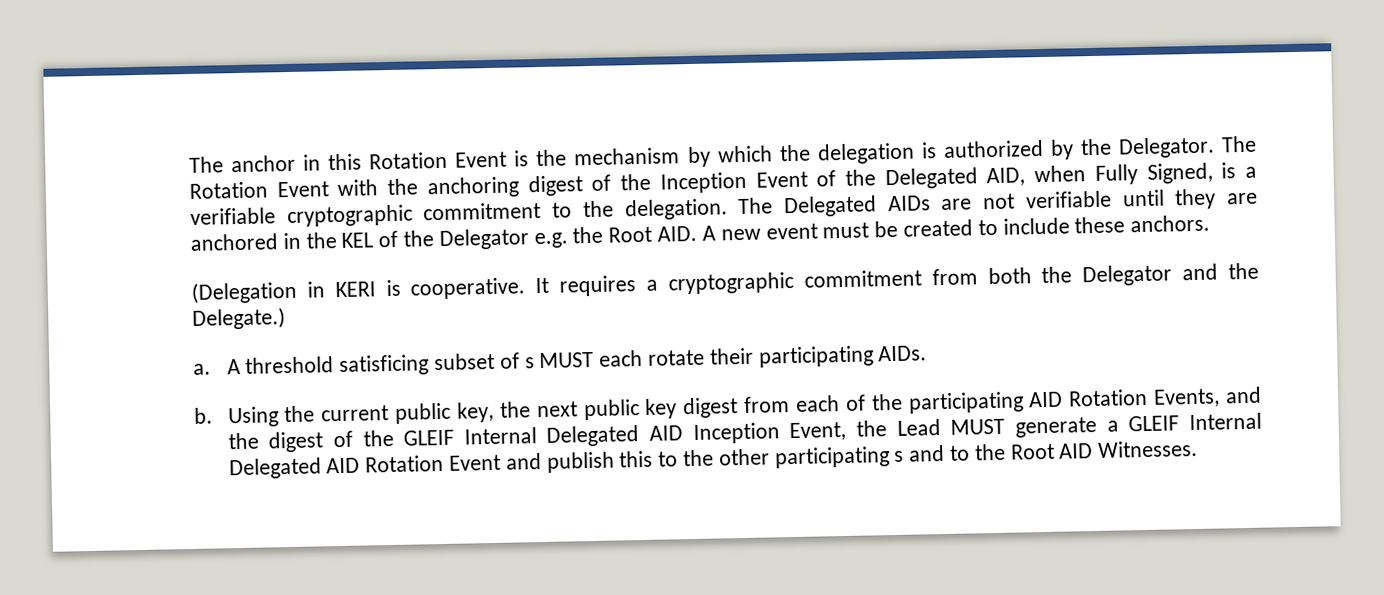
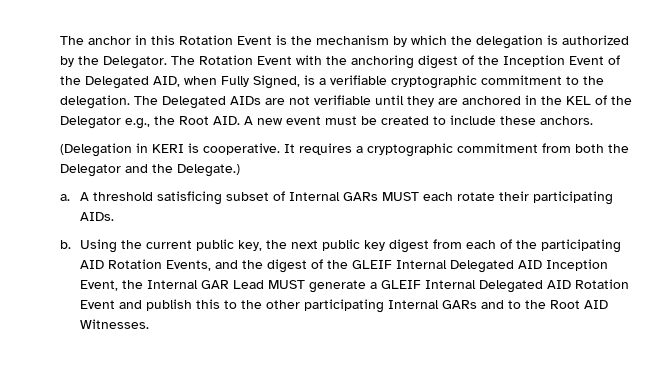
- The Delegated AIDs are not verifiable until they are anchored in the KEL of the Delegator e.g. the Root AID. A new event must be created to include these anchors.
+ The Delegated AIDs are not verifiable until they are anchored in the KEL of the Delegator e.g., the Root AID. A new event must be created to include these anchors.
- A threshold satisficing subset of s MUST each rotate their participating AIDs.
+ A threshold satisficing subset of Internal GARs MUST each rotate their participating AIDs.
- Using the current public key, the next public key digest from each of the participating AID Rotation Events, and the digest of the GLEIF Internal Delegated AID Inception Event, the Lead MUST generate a GLEIF Internal Delegated AID Rotation Event and publish this to the other participating s and to the Root AID Witnesses.
+ Using the current public key, the next public key digest from each of the participating AID Rotation Events, and the digest of the GLEIF Internal Delegated AID Inception Event, the Internal GAR Lead MUST generate a GLEIF Internal Delegated AID Rotation Event and publish this to the other participating Internal GARs and to the Root AID Witnesses.

